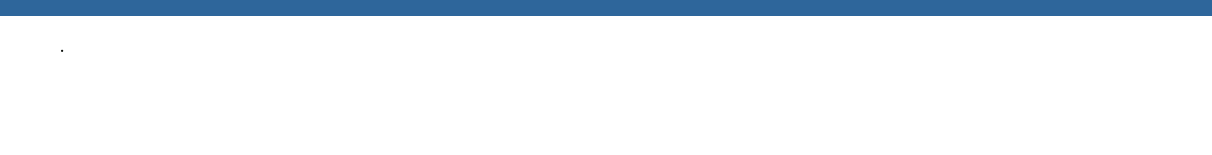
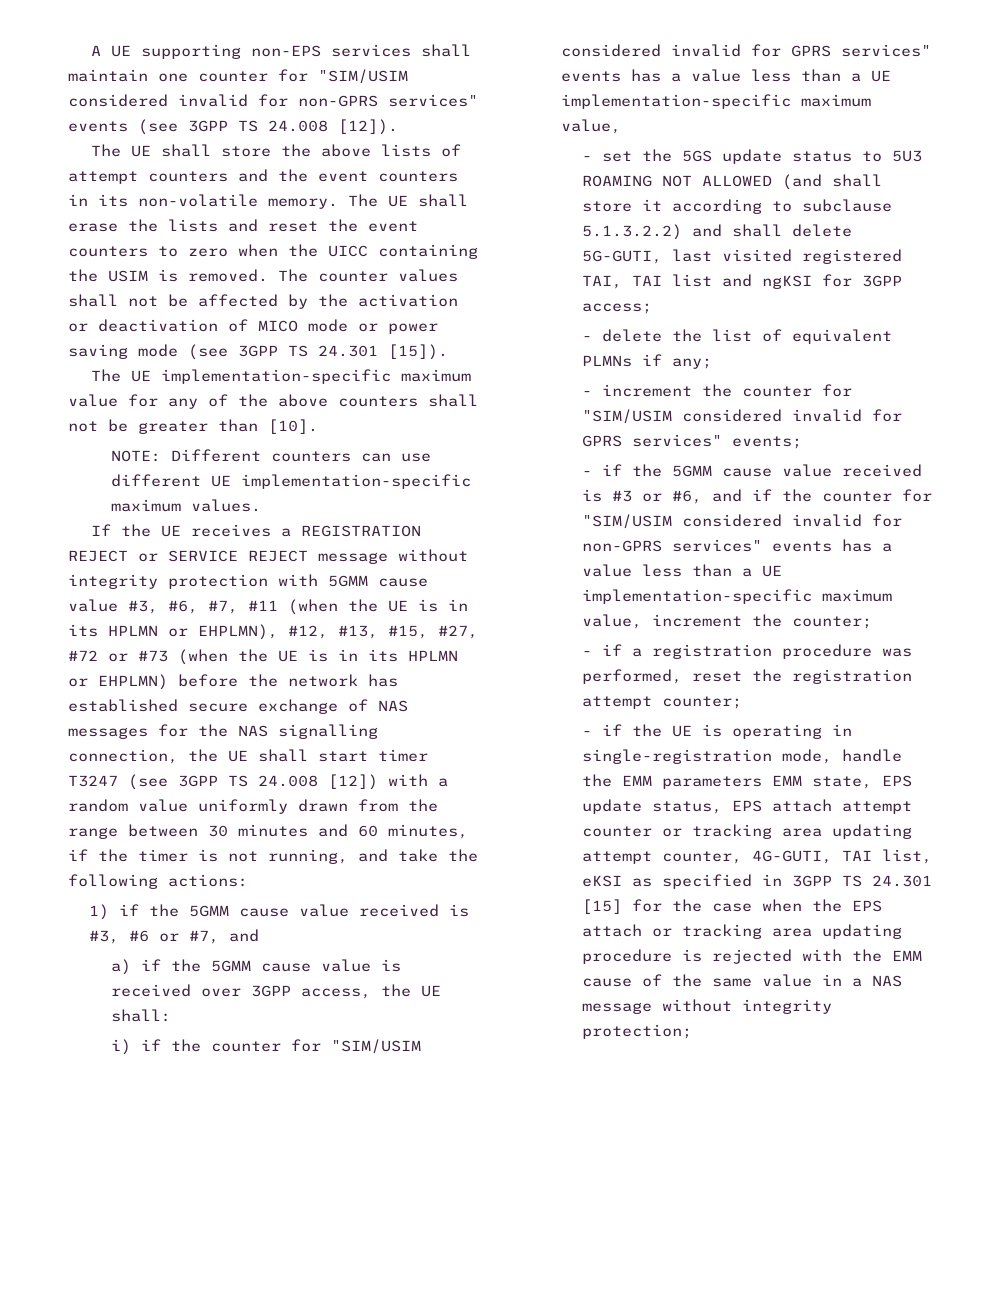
- .
+ A UE supporting non-EPS services shall maintain one counter for "SIM/USIM considered invalid for non-GPRS services" events (see 3GPP TS 24.008 [12]).
+ The UE shall store the above lists of attempt counters and the event counters in its non-volatile memory. The UE shall erase the lists and reset the event counters to zero when the UICC containing the USIM is removed. The counter values shall not be affected by the activation or deactivation of MICO mode or power saving mode (see 3GPP TS 24.301 [15]).
+ The UE implementation-specific maximum value for any of the above counters shall not be greater than [10].
+ NOTE: Different counters can use different UE implementation-specific maximum values.
+ If the UE receives a REGISTRATION REJECT or SERVICE REJECT message without integrity protection with 5GMM cause value #3, #6, #7, #11 (when the UE is in its HPLMN or EHPLMN), #12, #13, #15, #27, #72 or #73 (when the UE is in its HPLMN or EHPLMN) before the network has established secure exchange of NAS messages for the NAS signalling connection, the UE shall start timer T3247 (see 3GPP TS 24.008 [12]) with a random value uniformly drawn from the range between 30 minutes and 60 minutes, if the timer is not running, and take the following actions:
+ 1) if the 5GMM cause value received is #3, #6 or #7, and
+ a) if the 5GMM cause value is received over 3GPP access, the UE shall:
+ i) if the counter for "SIM/USIM considered invalid for GPRS services" events has a value less than a UE implementation-specific maximum value,
+ - set the 5GS update status to 5U3 ROAMING NOT ALLOWED (and shall store it according to subclause 5.1.3.2.2) and shall delete 5G-GUTI, last visited registered TAI, TAI list and ngKSI for 3GPP access;
+ - delete the list of equivalent PLMNs if any;
+ - increment the counter for "SIM/USIM considered invalid for GPRS services" events;
+ - if the 5GMM cause value received is #3 or #6, and if the counter for "SIM/USIM considered invalid for non-GPRS services" events has a value less than a UE implementation-specific maximum value, increment the counter;
+ - if a registration procedure was performed, reset the registration attempt counter;
+ - if the UE is operating in single-registration mode, handle the EMM parameters EMM state, EPS update status, EPS attach attempt counter or tracking area updating attempt counter, 4G-GUTI, TAI list, eKSI as specified in 3GPP TS 24.301 [15] for the case when the EPS attach or tracking area updating procedure is rejected with the EMM cause of the same value in a NAS message without integrity protection;

